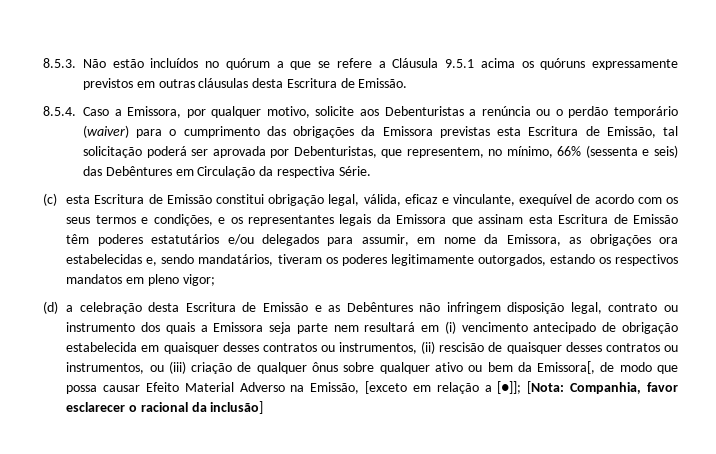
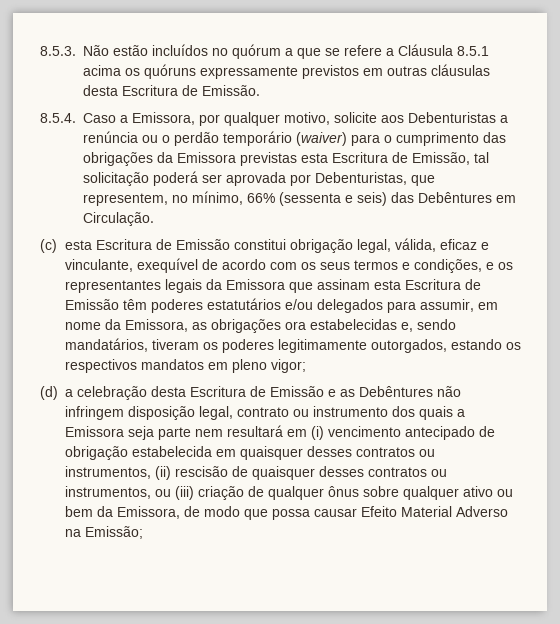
- 8.5.3. Não estão incluídos no quórum a que se refere a Cláusula 9.5.1 acima os quóruns expressamente previstos em outras cláusulas desta Escritura de Emissão.
+ 8.5.3. Não estão incluídos no quórum a que se refere a Cláusula 8.5.1 acima os quóruns expressamente previstos em outras cláusulas desta Escritura de Emissão.
- 8.5.4. Caso a Emissora, por qualquer motivo, solicite aos Debenturistas a renúncia ou o perdão temporário (waiver) para o cumprimento das obrigações da Emissora previstas esta Escritura de Emissão, tal solicitação poderá ser aprovada por Debenturistas, que representem, no mínimo, 66% (sessenta e seis) das Debêntures em Circulação da respectiva Série.
+ 8.5.4. Caso a Emissora, por qualquer motivo, solicite aos Debenturistas a renúncia ou o perdão temporário (waiver) para o cumprimento das obrigações da Emissora previstas esta Escritura de Emissão, tal solicitação poderá ser aprovada por Debenturistas, que representem, no mínimo, 66% (sessenta e seis) das Debêntures em Circulação.
- (d) a celebração desta Escritura de Emissão e as Debêntures não infringem disposição legal, contrato ou instrumento dos quais a Emissora seja parte nem resultará em (i) vencimento antecipado de obrigação estabelecida em quaisquer desses contratos ou instrumentos, (ii) rescisão de quaisquer desses contratos ou instrumentos, ou (iii) criação de qualquer ônus sobre qualquer ativo ou bem da Emissora[, de modo que possa causar Efeito Material Adverso na Emissão, [exceto em relação a [●]]; [Nota: Companhia, favor esclarecer o racional da inclusão]
+ (d) a celebração desta Escritura de Emissão e as Debêntures não infringem disposição legal, contrato ou instrumento dos quais a Emissora seja parte nem resultará em (i) vencimento antecipado de obrigação estabelecida em quaisquer desses contratos ou instrumentos, (ii) rescisão de quaisquer desses contratos ou instrumentos, ou (iii) criação de qualquer ônus sobre qualquer ativo ou bem da Emissora, de modo que possa causar Efeito Material Adverso na Emissão;

